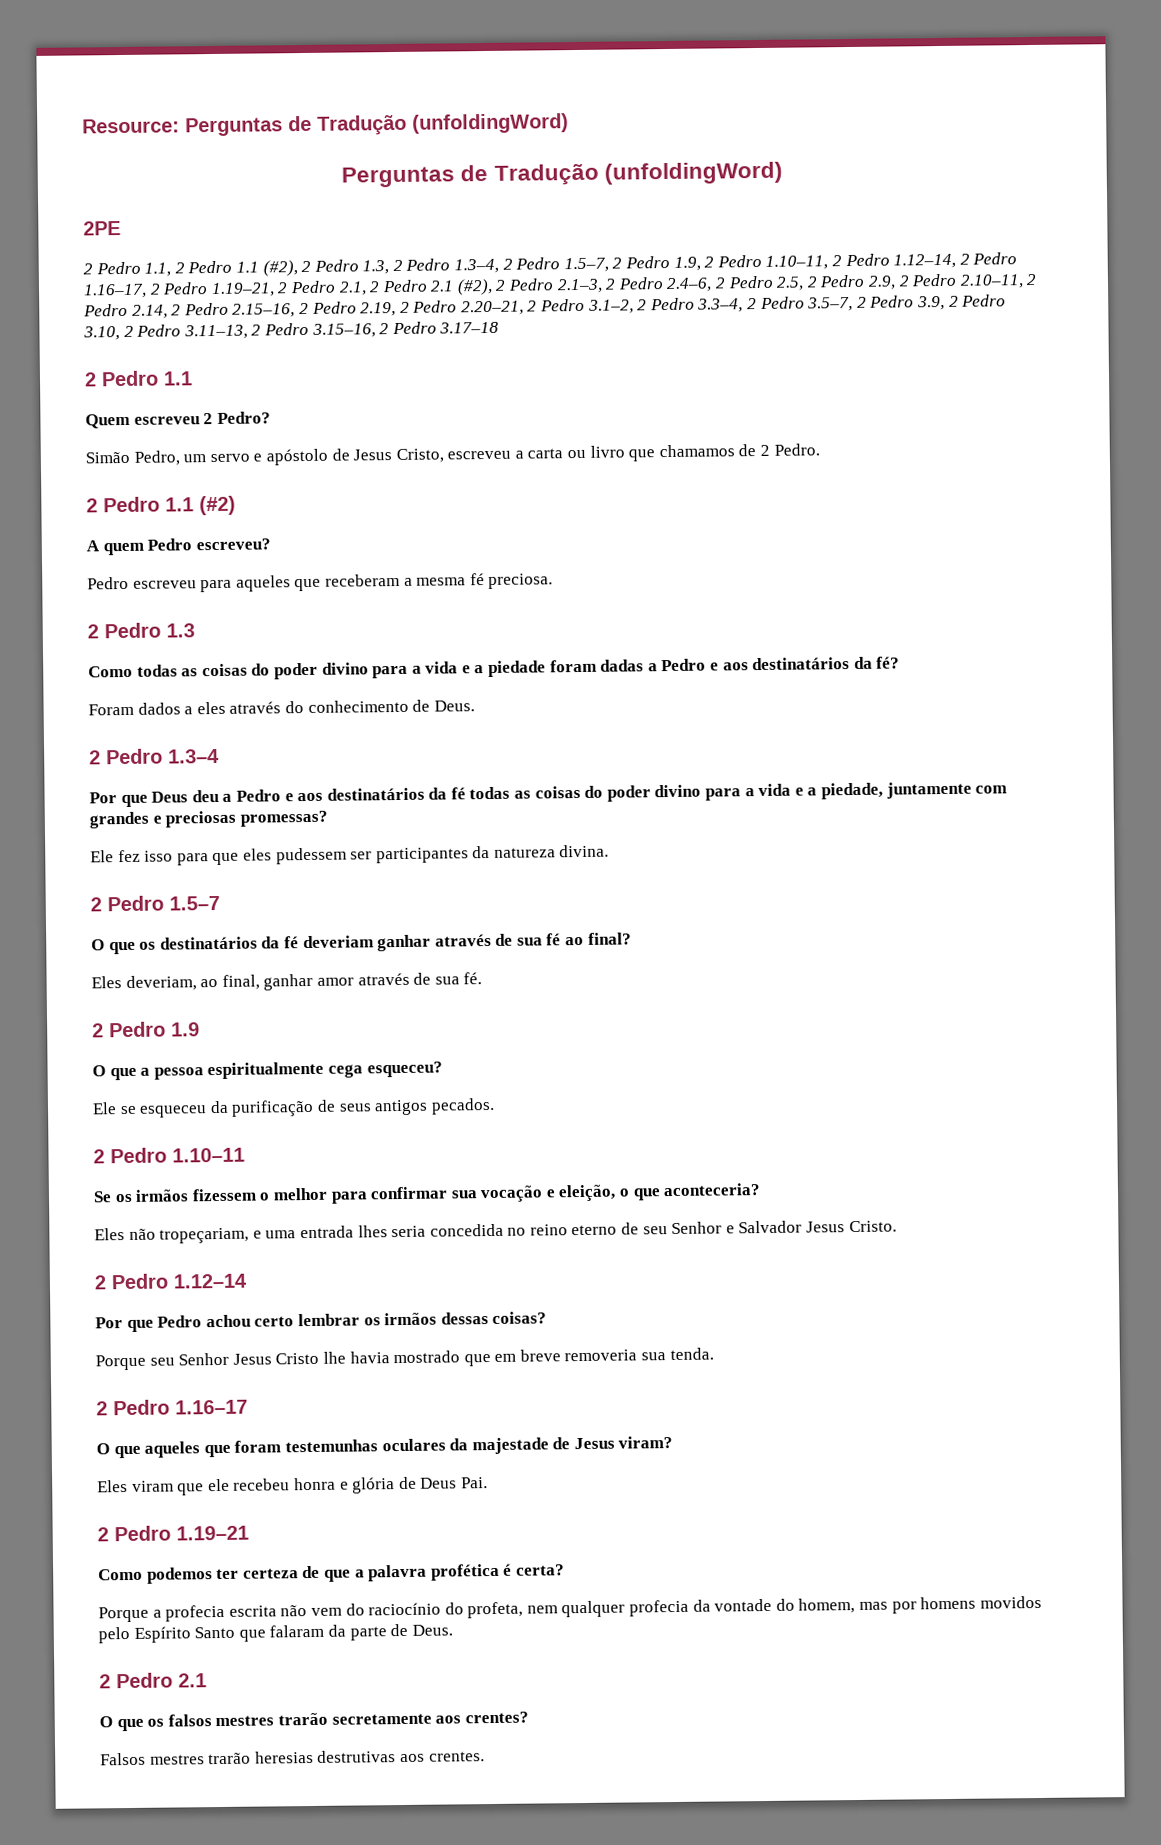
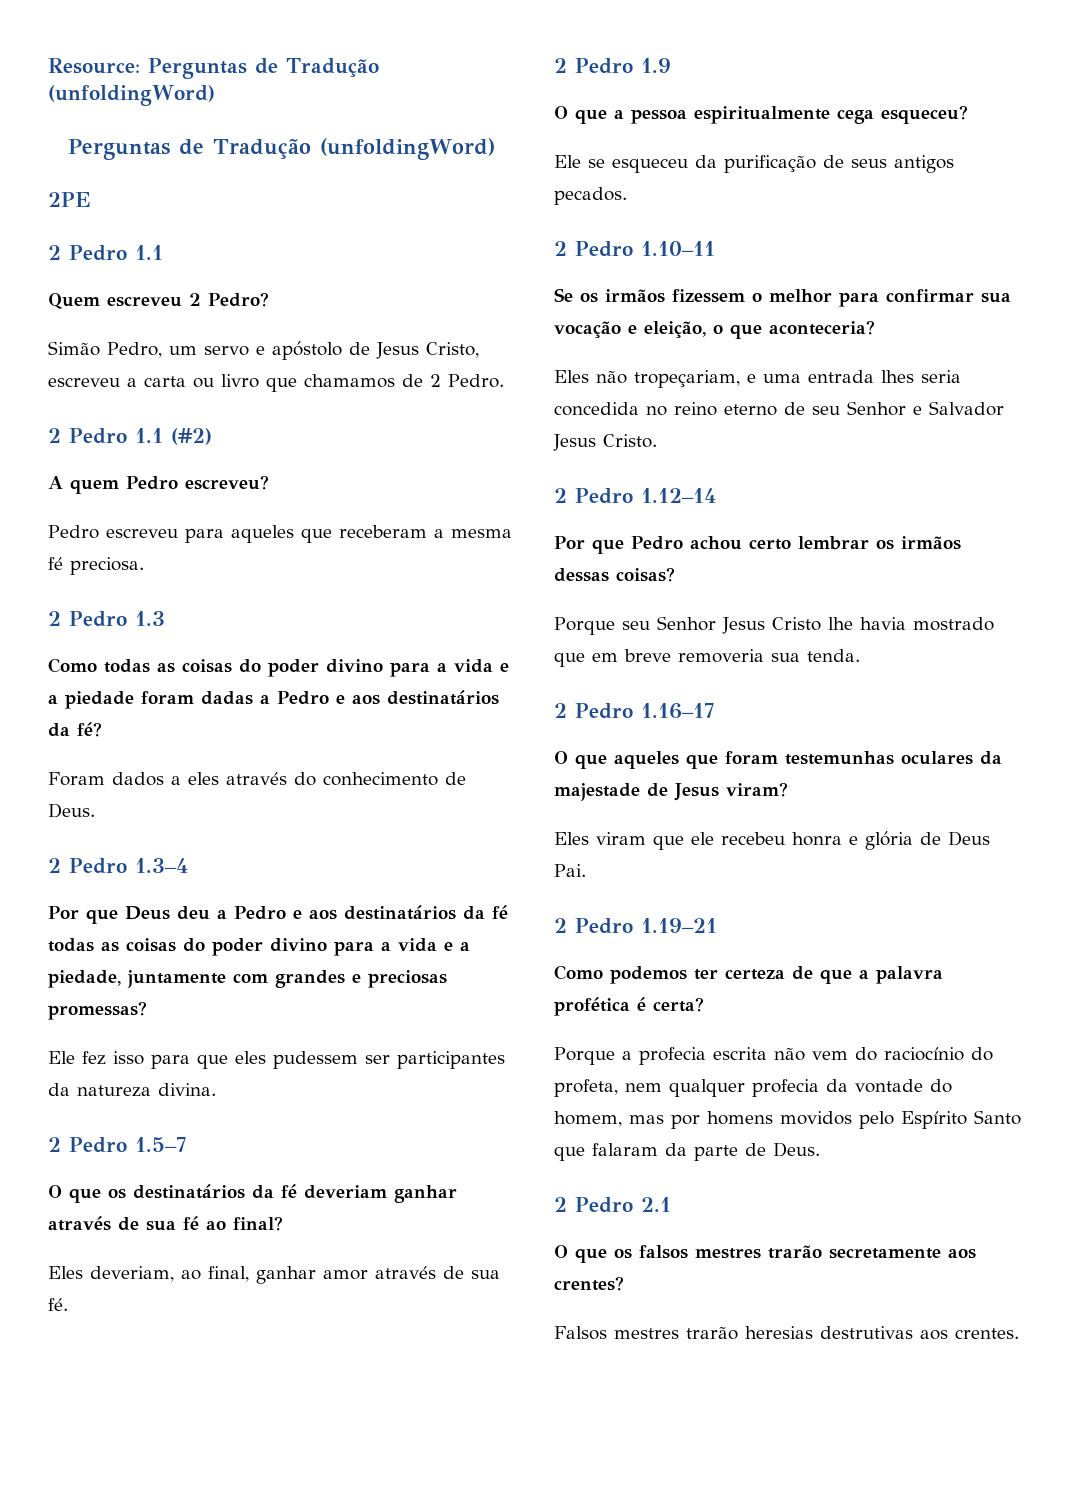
- 2 Pedro 1.1, 2 Pedro 1.1 (#2), 2 Pedro 1.3, 2 Pedro 1.3–4, 2 Pedro 1.5–7, 2 Pedro 1.9, 2 Pedro 1.10–11, 2 Pedro 1.12–14, 2 Pedro 1.16–17, 2 Pedro 1.19–21, 2 Pedro 2.1, 2 Pedro 2.1 (#2), 2 Pedro 2.1–3, 2 Pedro 2.4–6, 2 Pedro 2.5, 2 Pedro 2.9, 2 Pedro 2.10–11, 2 Pedro 2.14, 2 Pedro 2.15–16, 2 Pedro 2.19, 2 Pedro 2.20–21, 2 Pedro 3.1–2, 2 Pedro 3.3–4, 2 Pedro 3.5–7, 2 Pedro 3.9, 2 Pedro 3.10, 2 Pedro 3.11–13, 2 Pedro 3.15–16, 2 Pedro 3.17–18

